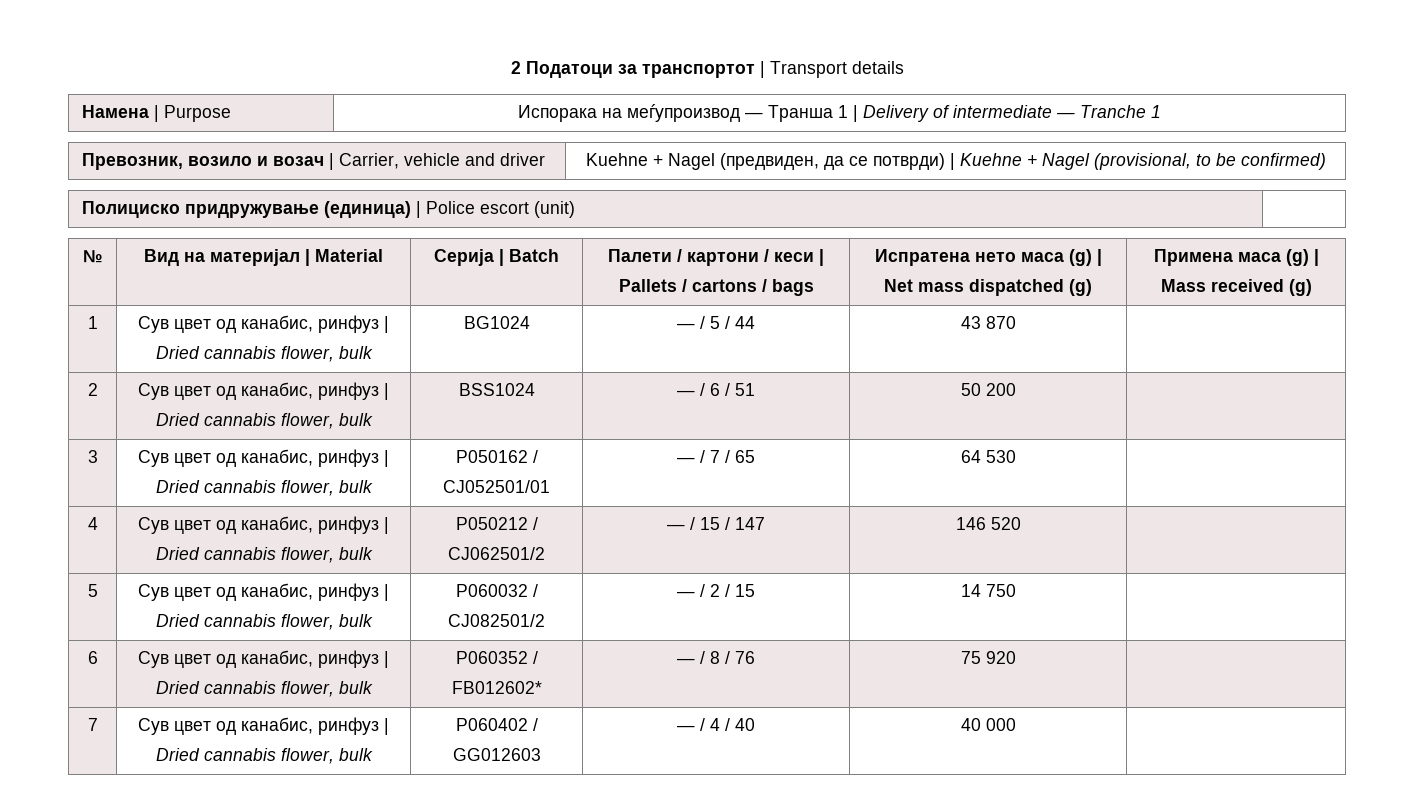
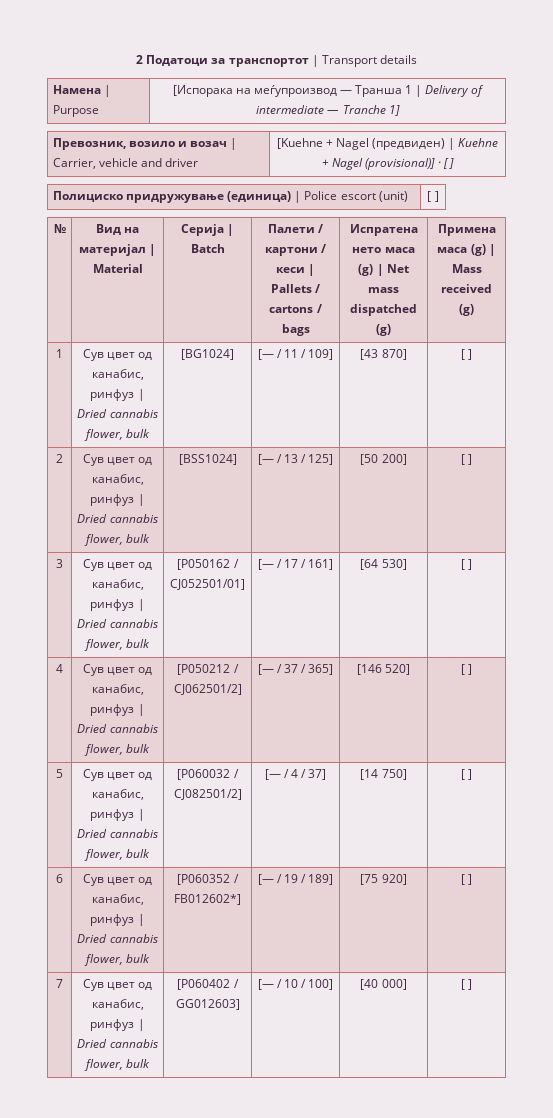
- Намена | Purpose | Испорака на меѓупроизвод — Транша 1 | Delivery of intermediate — Tranche 1
+ Намена | Purpose | [Испорака на меѓупроизвод — Транша 1 | Delivery of intermediate — Tranche 1]
- Превозник, возило и возач | Carrier, vehicle and driver | Kuehne + Nagel (предвиден, да се потврди) | Kuehne + Nagel (provisional, to be confirmed)
+ Превозник, возило и возач | Carrier, vehicle and driver | [Kuehne + Nagel (предвиден) | Kuehne + Nagel (provisional)] · [ ]
- Полициско придружување (единица) | Police escort (unit) |
+ Полициско придружување (единица) | Police escort (unit) | [ ]
- 1 | Сув цвет од канабис, ринфуз | Dried cannabis flower, bulk | BG1024 | — / 5 / 44 | 43 870 |
+ 1 | Сув цвет од канабис, ринфуз | Dried cannabis flower, bulk | [BG1024] | [— / 11 / 109] | [43 870] | [ ]
- 2 | Сув цвет од канабис, ринфуз | Dried cannabis flower, bulk | BSS1024 | — / 6 / 51 | 50 200 |
+ 2 | Сув цвет од канабис, ринфуз | Dried cannabis flower, bulk | [BSS1024] | [— / 13 / 125] | [50 200] | [ ]
- 3 | Сув цвет од канабис, ринфуз | Dried cannabis flower, bulk | P050162 / CJ052501/01 | — / 7 / 65 | 64 530 |
+ 3 | Сув цвет од канабис, ринфуз | Dried cannabis flower, bulk | [P050162 / CJ052501/01] | [— / 17 / 161] | [64 530] | [ ]
- 4 | Сув цвет од канабис, ринфуз | Dried cannabis flower, bulk | P050212 / CJ062501/2 | — / 15 / 147 | 146 520 |
+ 4 | Сув цвет од канабис, ринфуз | Dried cannabis flower, bulk | [P050212 / CJ062501/2] | [— / 37 / 365] | [146 520] | [ ]
- 5 | Сув цвет од канабис, ринфуз | Dried cannabis flower, bulk | P060032 / CJ082501/2 | — / 2 / 15 | 14 750 |
+ 5 | Сув цвет од канабис, ринфуз | Dried cannabis flower, bulk | [P060032 / CJ082501/2] | [— / 4 / 37] | [14 750] | [ ]
- 6 | Сув цвет од канабис, ринфуз | Dried cannabis flower, bulk | P060352 / FB012602* | — / 8 / 76 | 75 920 |
+ 6 | Сув цвет од канабис, ринфуз | Dried cannabis flower, bulk | [P060352 / FB012602*] | [— / 19 / 189] | [75 920] | [ ]
- 7 | Сув цвет од канабис, ринфуз | Dried cannabis flower, bulk | P060402 / GG012603 | — / 4 / 40 | 40 000 |
+ 7 | Сув цвет од канабис, ринфуз | Dried cannabis flower, bulk | [P060402 / GG012603] | [— / 10 / 100] | [40 000] | [ ]

